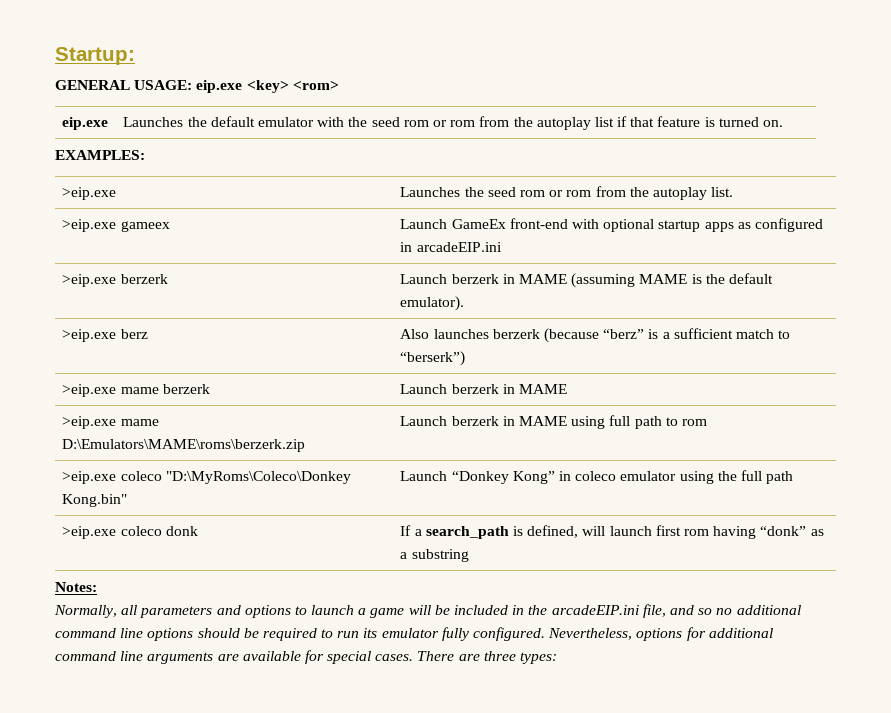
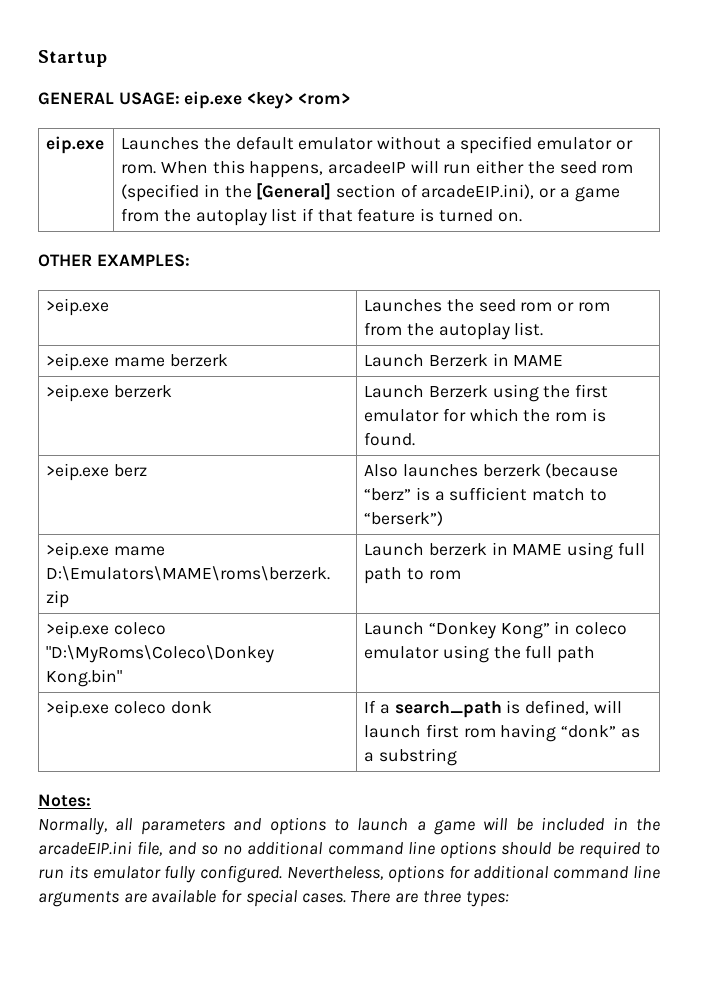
- Startup:
+ Startup
- Launches the default emulator with the seed rom or rom from the autoplay list if that feature is turned on.
+ Launches the default emulator without a specified emulator or rom. When this happens, arcadeeIP will run either the seed rom (specified in the [General] section of arcadeEIP.ini), or a game from the autoplay list if that feature is turned on.
- EXAMPLES:
+ OTHER EXAMPLES:
- >eip.exe gameex | Launch GameEx front-end with optional startup apps as configured in arcadeEIP.ini
- >eip.exe berzerk | Launch berzerk in MAME (assuming MAME is the default emulator).
+ >eip.exe mame berzerk | Launch Berzerk in MAME
+ >eip.exe berzerk | Launch Berzerk using the first emulator for which the rom is found.
- >eip.exe mame berzerk | Launch berzerk in MAME

